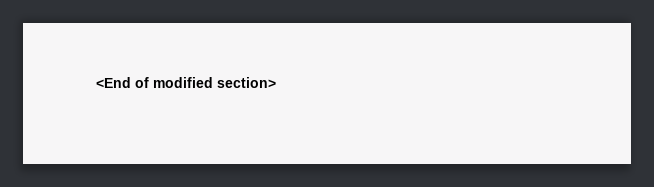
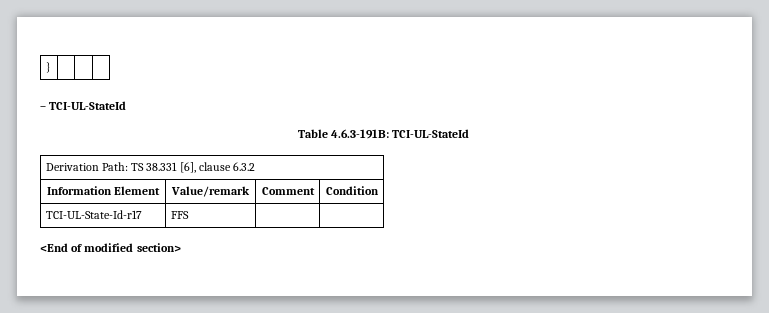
+ } | | |
+ – TCI-UL-StateId
+ Table 4.6.3-191B: TCI-UL-StateId
+ Derivation Path: TS 38.331 [6], clause 6.3.2
+ Information Element | Value/remark | Comment | Condition
+ TCI-UL-State-Id-r17 | FFS | |

